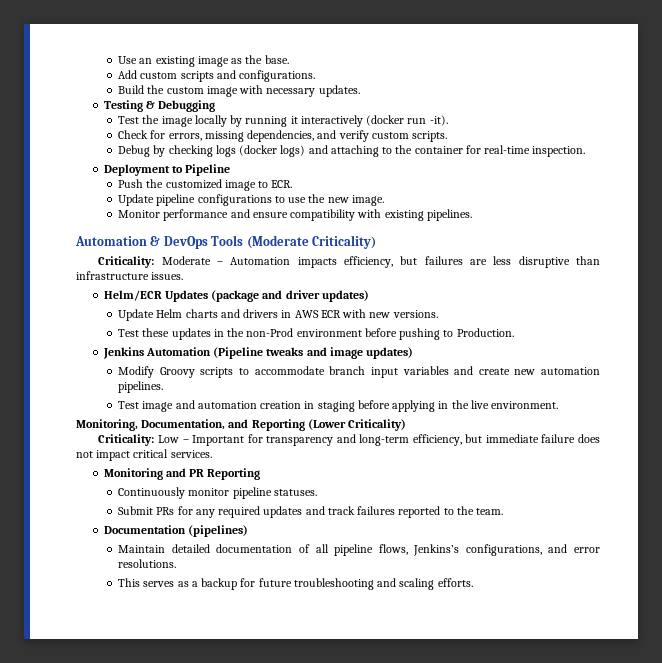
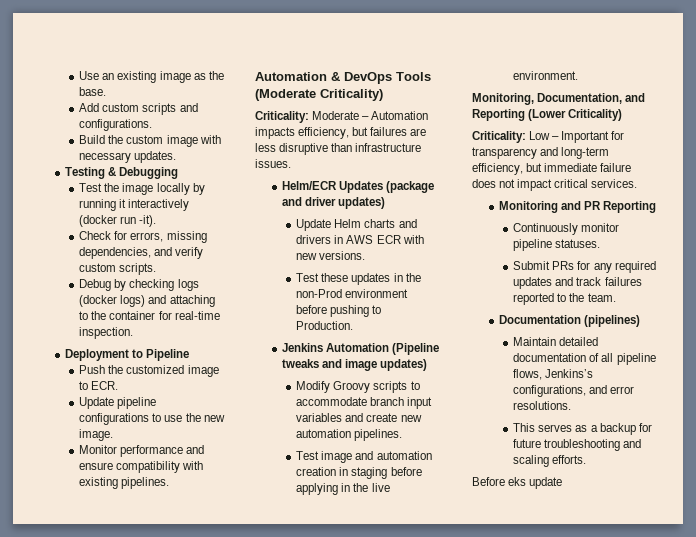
+ Before eks update

